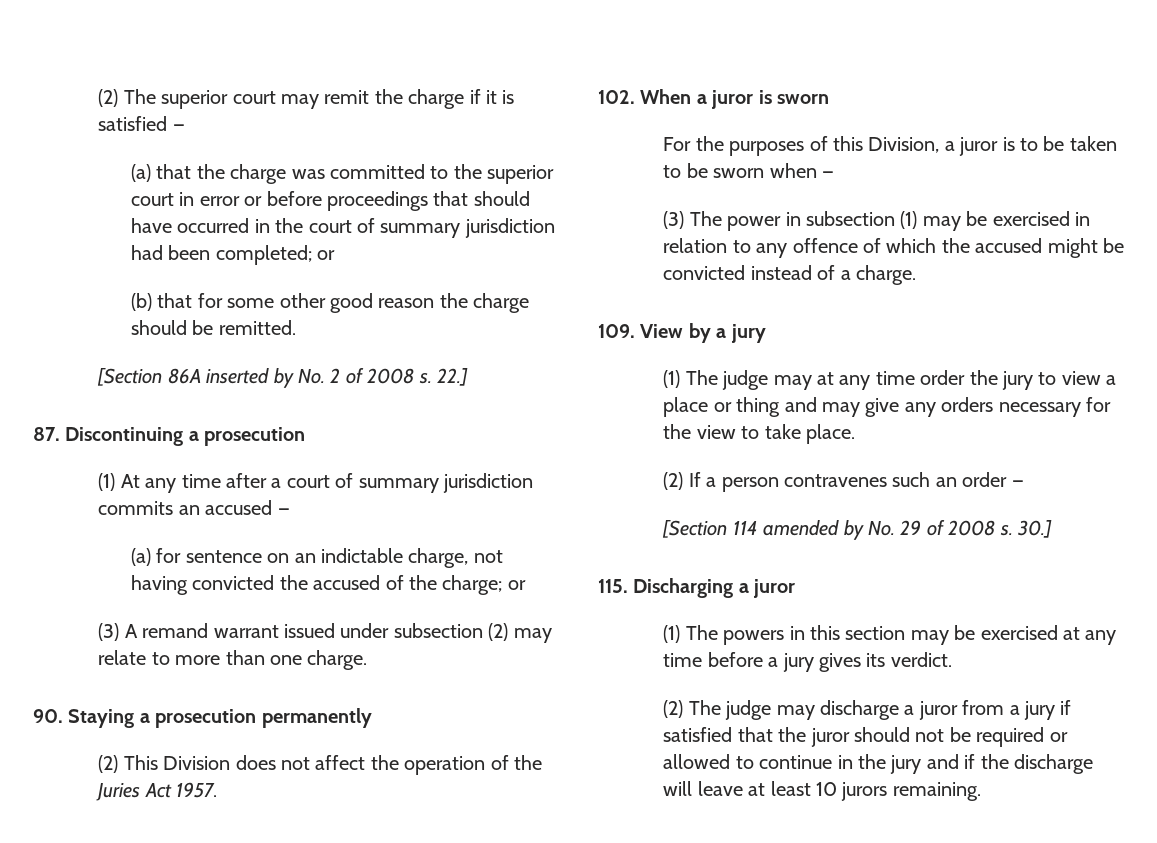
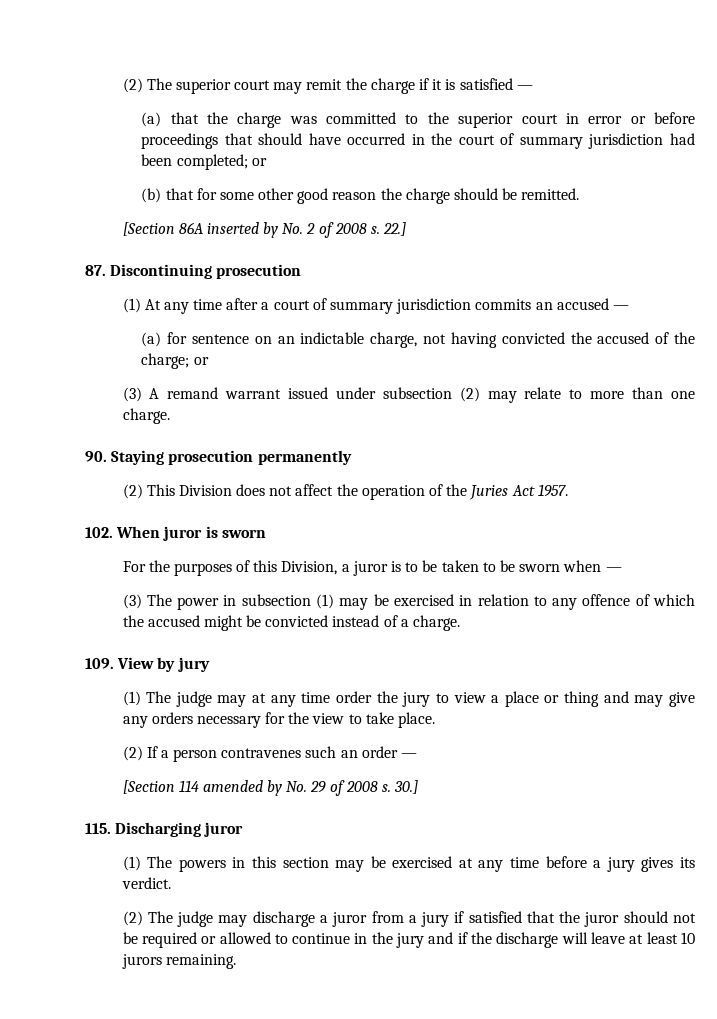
- 87. Discontinuing a prosecution
+ 87. Discontinuing prosecution
- 90. Staying a prosecution permanently
+ 90. Staying prosecution permanently
- 102. When a juror is sworn
+ 102. When juror is sworn
- 109. View by a jury
+ 109. View by jury
- 115. Discharging a juror
+ 115. Discharging juror

